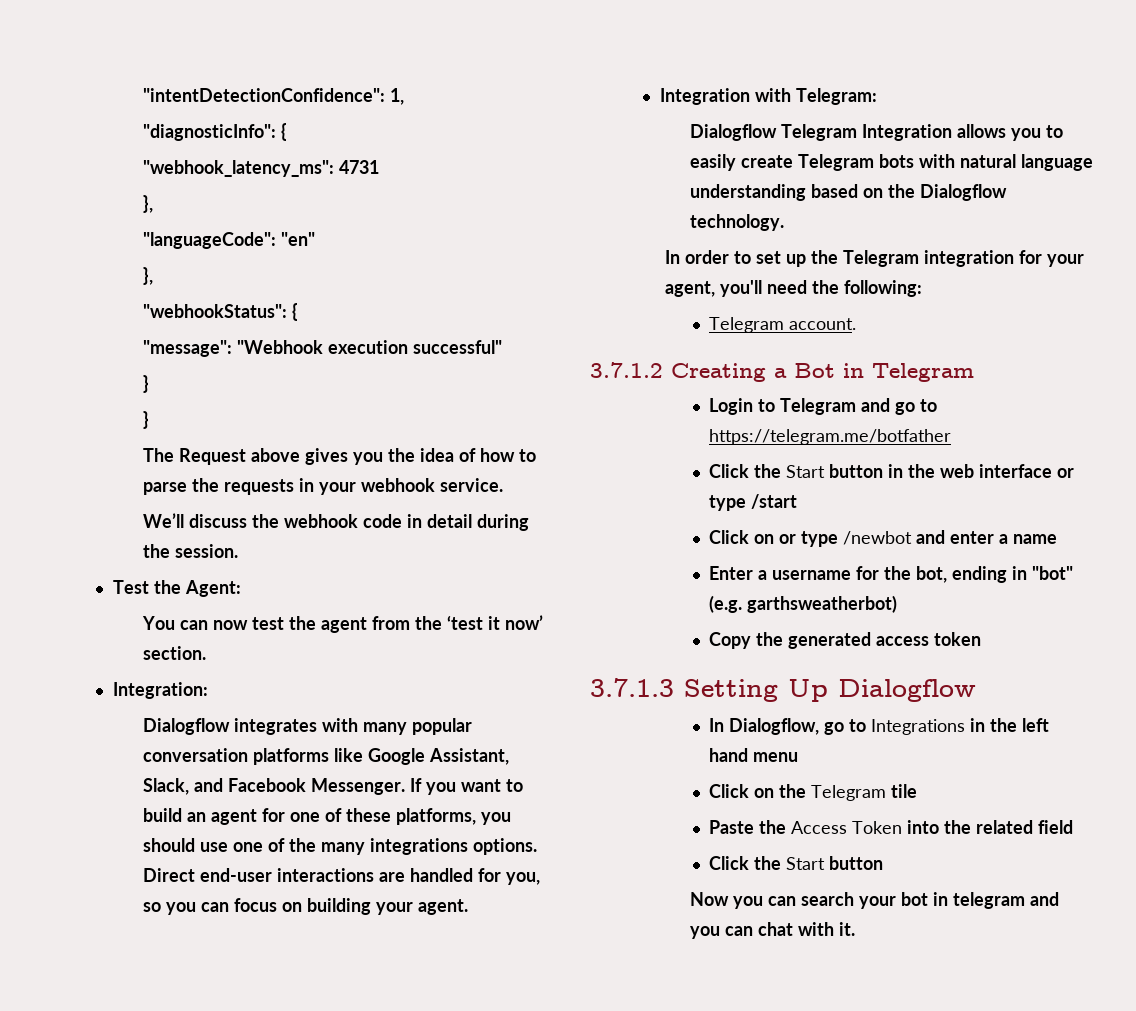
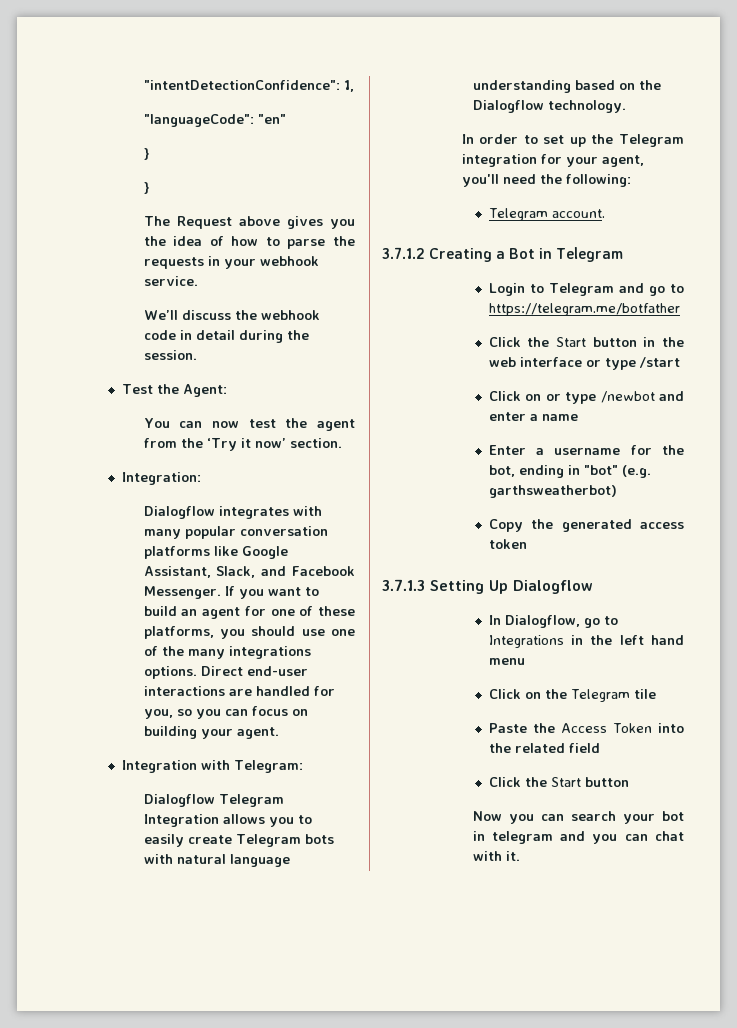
- "diagnosticInfo": {
- "webhook_latency_ms": 4731
- },
  "languageCode": "en"
- },
- "webhookStatus": {
- "message": "Webhook execution successful"
- You can now test the agent from the ‘test it now’ section.
+ You can now test the agent from the ‘Try it now’ section.

